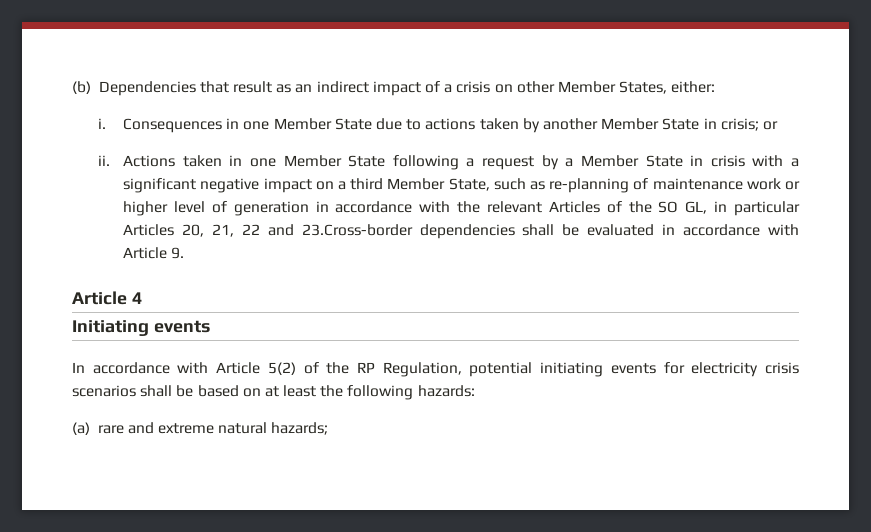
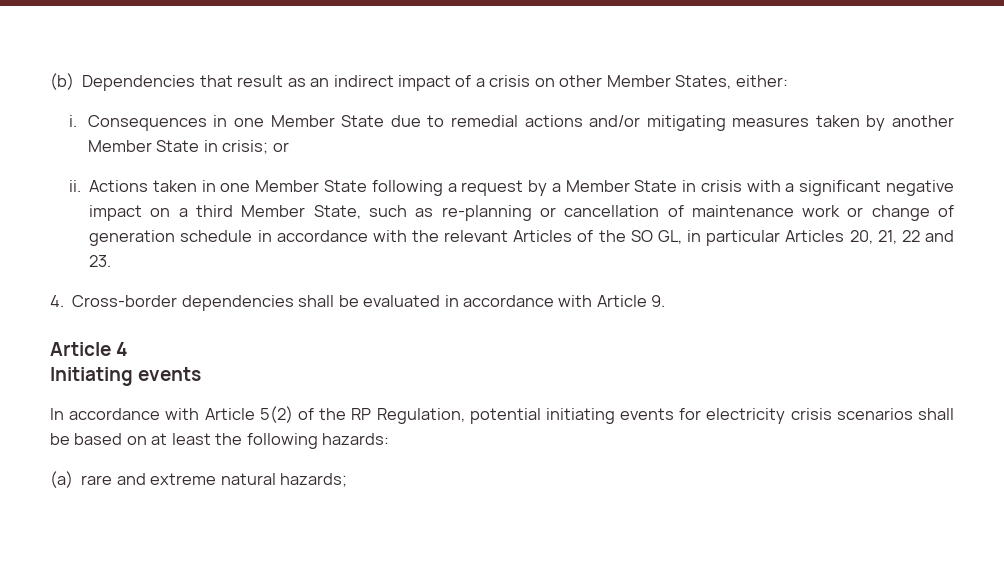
- Consequences in one Member State due to actions taken by another Member State in crisis; or
+ Consequences in one Member State due to remedial actions and/or mitigating measures taken by another Member State in crisis; or
- Actions taken in one Member State following a request by a Member State in crisis with a significant negative impact on a third Member State, such as re-planning of maintenance work or higher level of generation in accordance with the relevant Articles of the SO GL, in particular Articles 20, 21, 22 and 23.Cross-border dependencies shall be evaluated in accordance with Article 9.
+ Actions taken in one Member State following a request by a Member State in crisis with a significant negative impact on a third Member State, such as re-planning or cancellation of maintenance work or change of generation schedule in accordance with the relevant Articles of the SO GL, in particular Articles 20, 21, 22 and 23.
+ 4. Cross-border dependencies shall be evaluated in accordance with Article 9.

